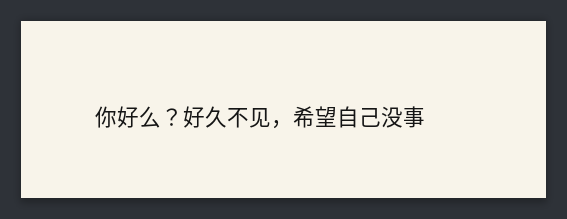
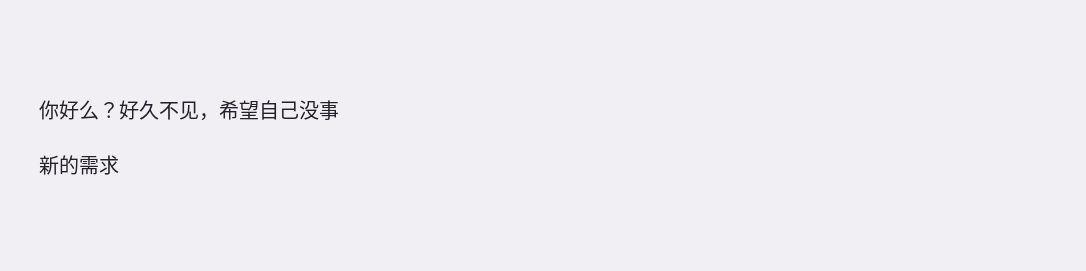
+ 新的需求

